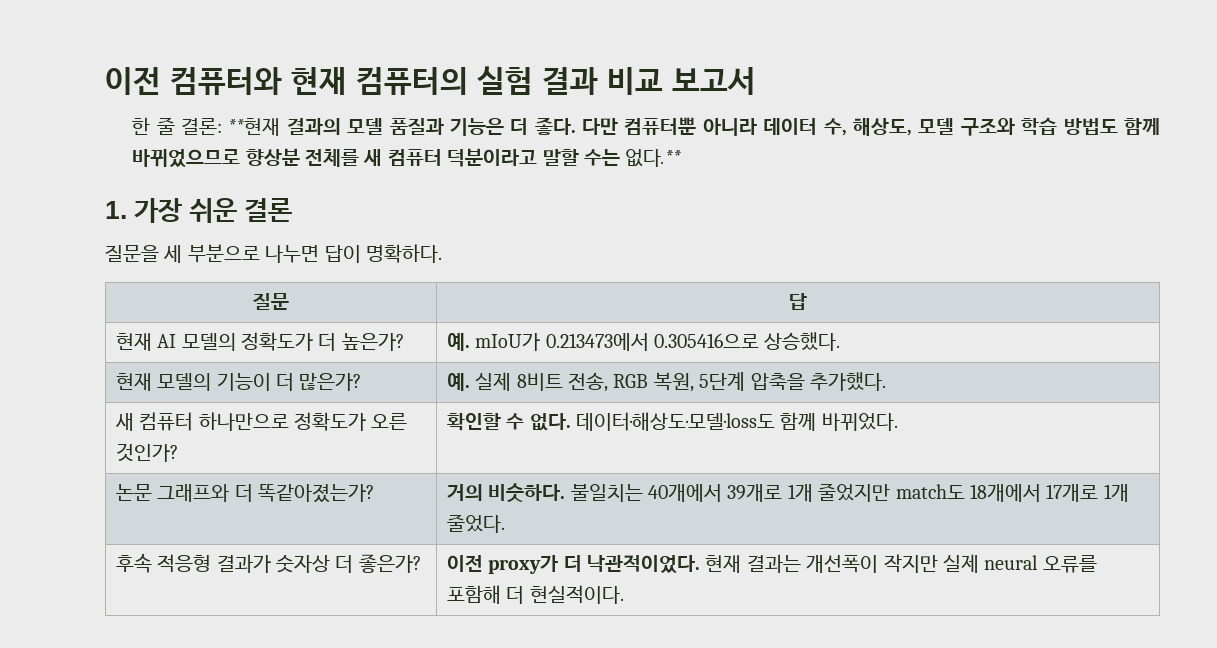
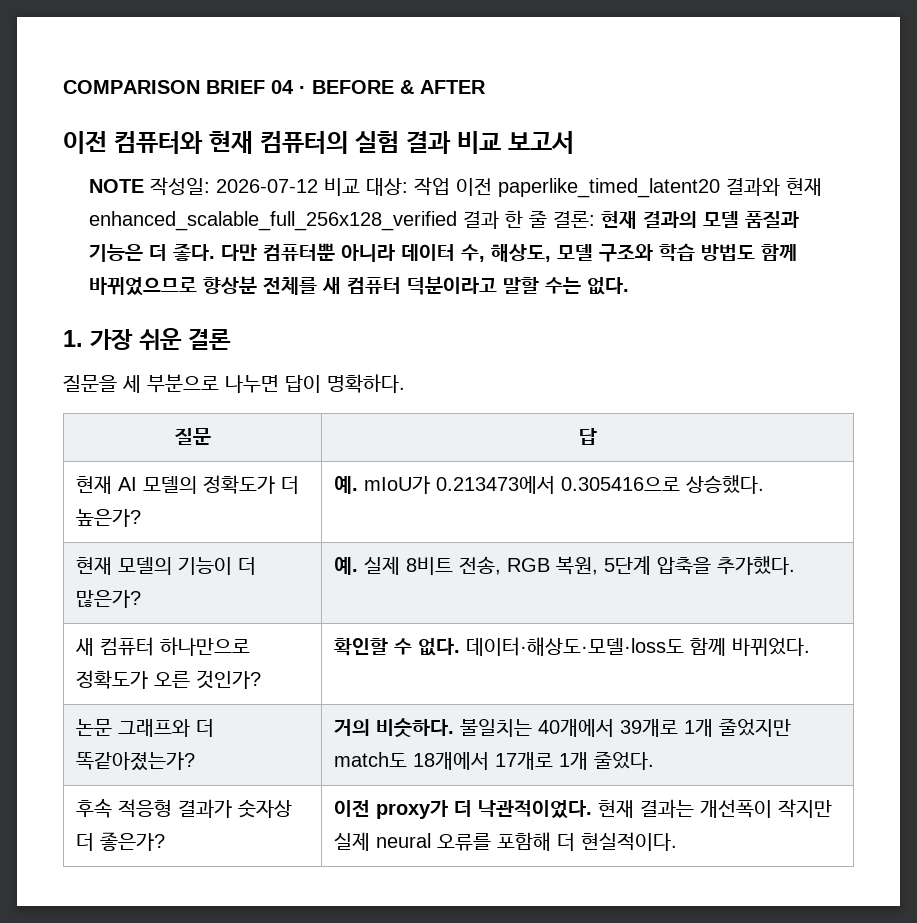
+ COMPARISON BRIEF 04 · BEFORE & AFTER
- 한 줄 결론: **현재 결과의 모델 품질과 기능은 더 좋다.
+ NOTE 작성일: 2026-07-12 비교 대상: 작업 이전 paperlike_timed_latent20 결과와 현재 enhanced_scalable_full_256x128_verified 결과 한 줄 결론: 현재 결과의 모델 품질과 기능은 더 좋다.
- 다만 컴퓨터뿐 아니라 데이터 수, 해상도, 모델 구조와 학습 방법도 함께 바뀌었으므로 향상분 전체를 새 컴퓨터 덕분이라고 말할 수는 없다.**
+ 다만 컴퓨터뿐 아니라 데이터 수, 해상도, 모델 구조와 학습 방법도 함께 바뀌었으므로 향상분 전체를 새 컴퓨터 덕분이라고 말할 수는 없다.

